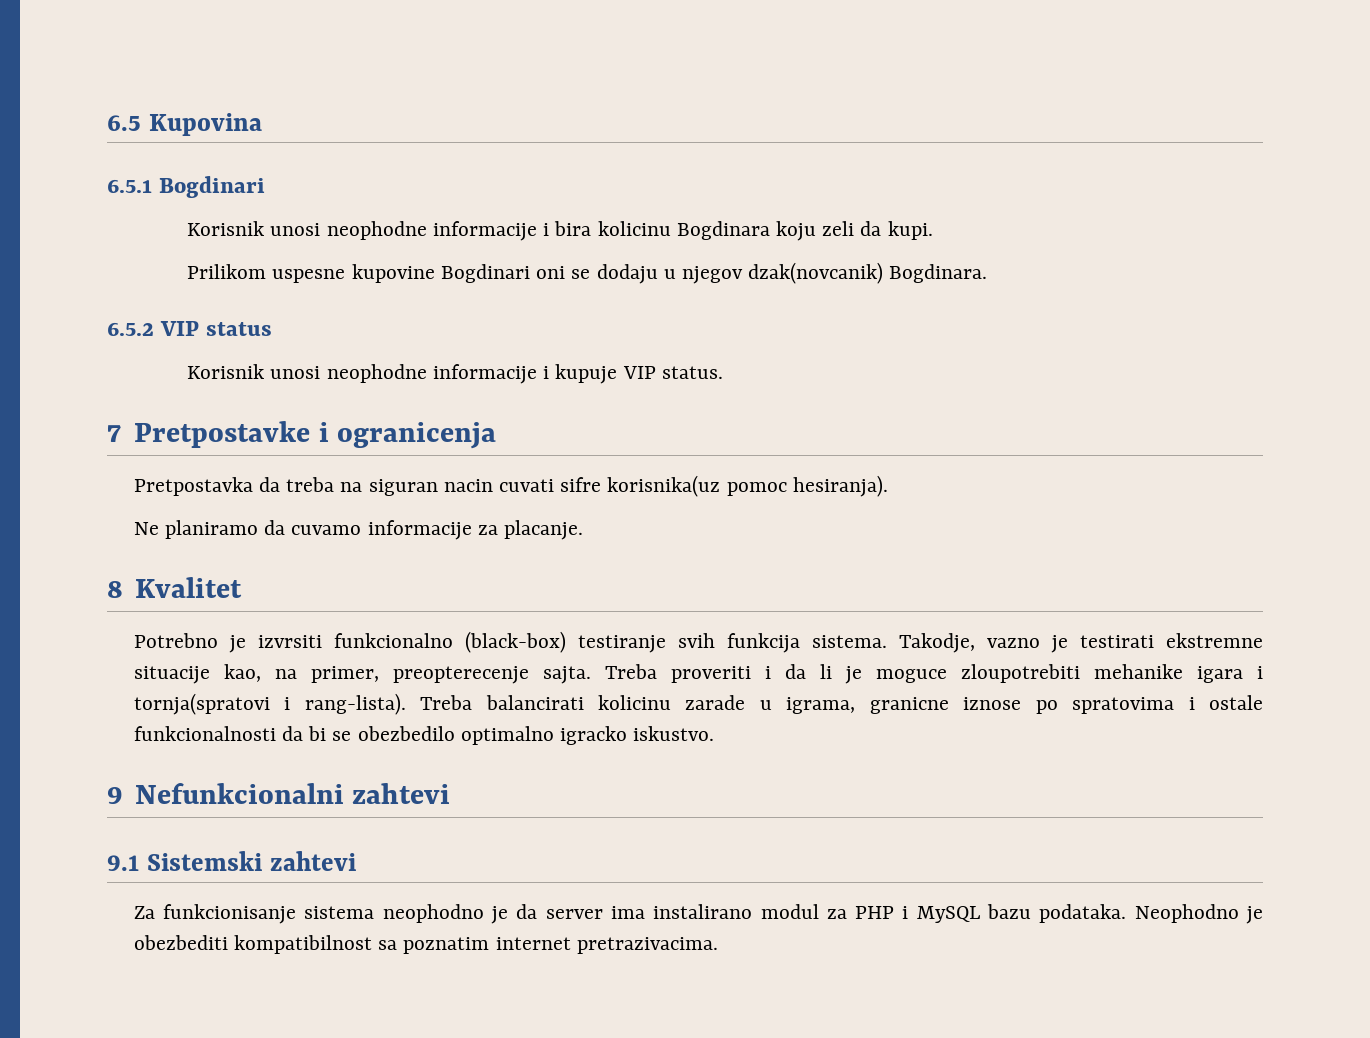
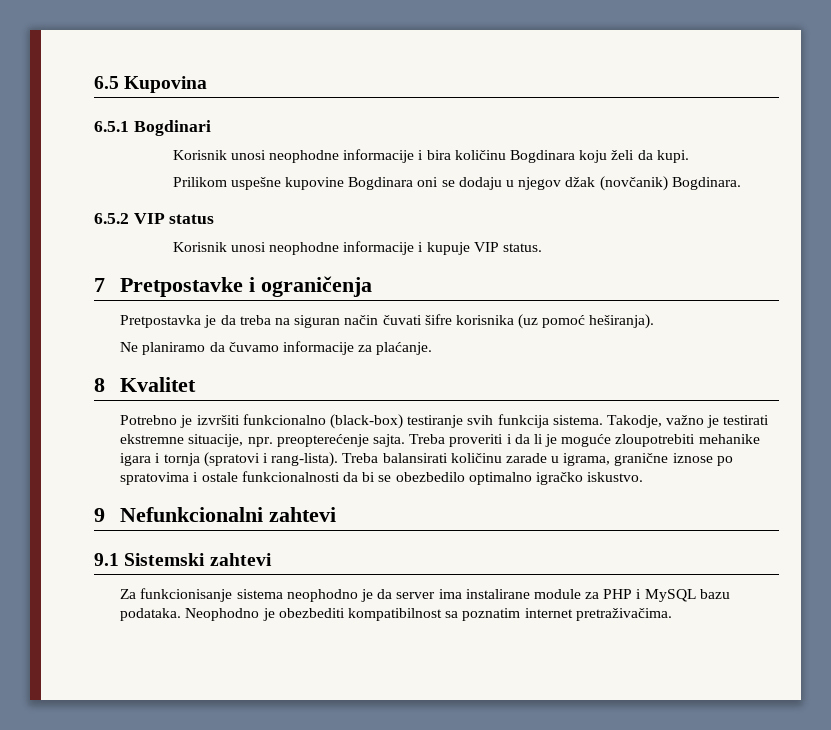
- Korisnik unosi neophodne informacije i bira kolicinu Bogdinara koju zeli da kupi.
+ Korisnik unosi neophodne informacije i bira količinu Bogdinara koju želi da kupi.
- Prilikom uspesne kupovine Bogdinari oni se dodaju u njegov dzak(novcanik) Bogdinara.
+ Prilikom uspešne kupovine Bogdinara oni se dodaju u njegov džak (novčanik) Bogdinara.
- 7 Pretpostavke i ogranicenja
+ 7 Pretpostavke i ograničenja
- Pretpostavka da treba na siguran nacin cuvati sifre korisnika(uz pomoc hesiranja).
+ Pretpostavka je da treba na siguran način čuvati šifre korisnika (uz pomoć heširanja).
- Ne planiramo da cuvamo informacije za placanje.
+ Ne planiramo da čuvamo informacije za plaćanje.
- Potrebno je izvrsiti funkcionalno (black-box) testiranje svih funkcija sistema.
+ Potrebno je izvršiti funkcionalno (black-box) testiranje svih funkcija sistema.
- Takodje, vazno je testirati ekstremne situacije kao, na primer, preopterecenje sajta.
+ Takodje, važno je testirati ekstremne situacije, npr. preopterećenje sajta.
- Treba proveriti i da li je moguce zloupotrebiti mehanike igara i tornja(spratovi i rang-lista).
+ Treba proveriti i da li je moguće zloupotrebiti mehanike igara i tornja (spratovi i rang-lista).
- Treba balancirati kolicinu zarade u igrama, granicne iznose po spratovima i ostale funkcionalnosti da bi se obezbedilo optimalno igracko iskustvo.
+ Treba balansirati količinu zarade u igrama, granične iznose po spratovima i ostale funkcionalnosti da bi se obezbedilo optimalno igračko iskustvo.
- Za funkcionisanje sistema neophodno je da server ima instalirano modul za PHP i MySQL bazu podataka.
+ Za funkcionisanje sistema neophodno je da server ima instalirane module za PHP i MySQL bazu podataka.
- Neophodno je obezbediti kompatibilnost sa poznatim internet pretrazivacima.
+ Neophodno je obezbediti kompatibilnost sa poznatim internet pretraživačima.

